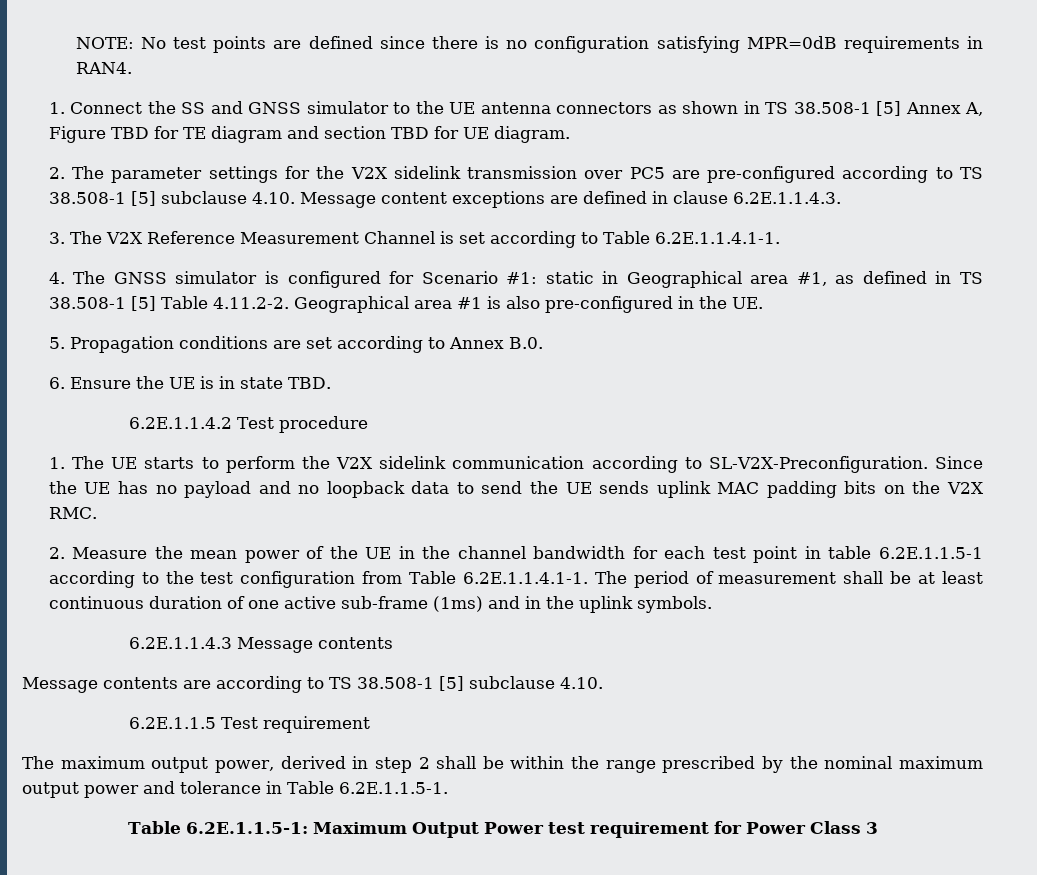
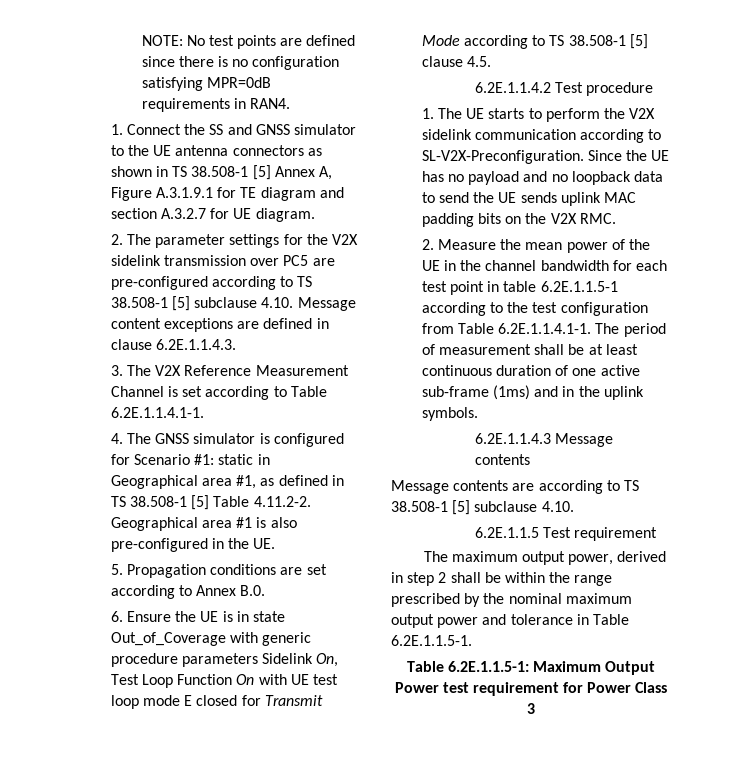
- 1. Connect the SS and GNSS simulator to the UE antenna connectors as shown in TS 38.508-1 [5] Annex A, Figure TBD for TE diagram and section TBD for UE diagram.
+ 1. Connect the SS and GNSS simulator to the UE antenna connectors as shown in TS 38.508-1 [5] Annex A, Figure A.3.1.9.1 for TE diagram and section A.3.2.7 for UE diagram.
- 6. Ensure the UE is in state TBD.
+ 6. Ensure the UE is in state Out_of_Coverage with generic procedure parameters Sidelink On, Test Loop Function On with UE test loop mode E closed for Transmit Mode according to TS 38.508-1 [5] clause 4.5.

